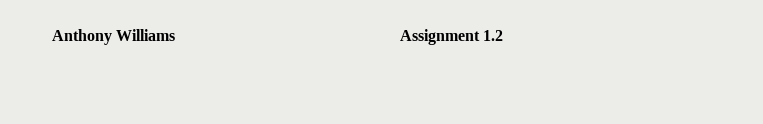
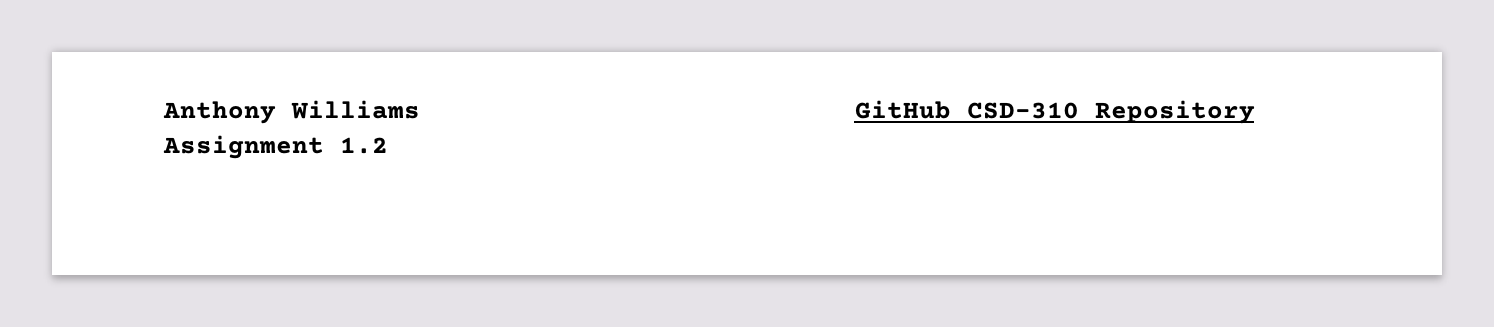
+ GitHub CSD-310 Repository

